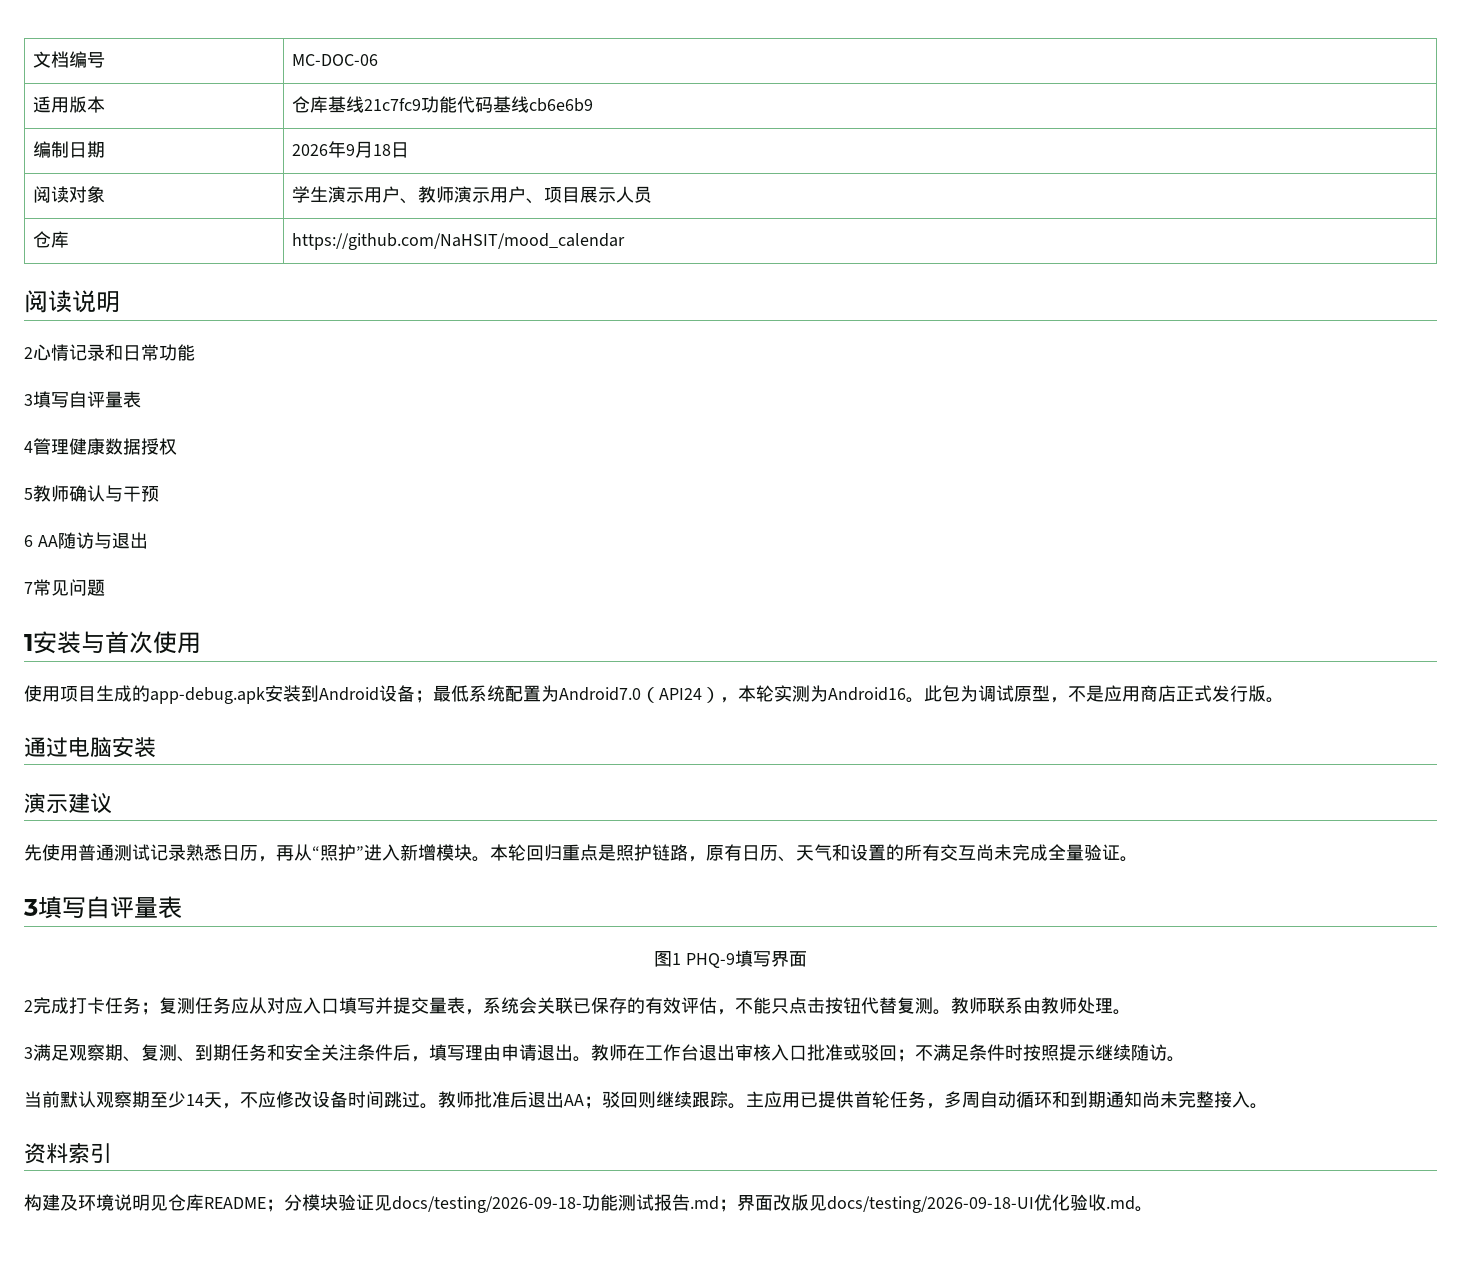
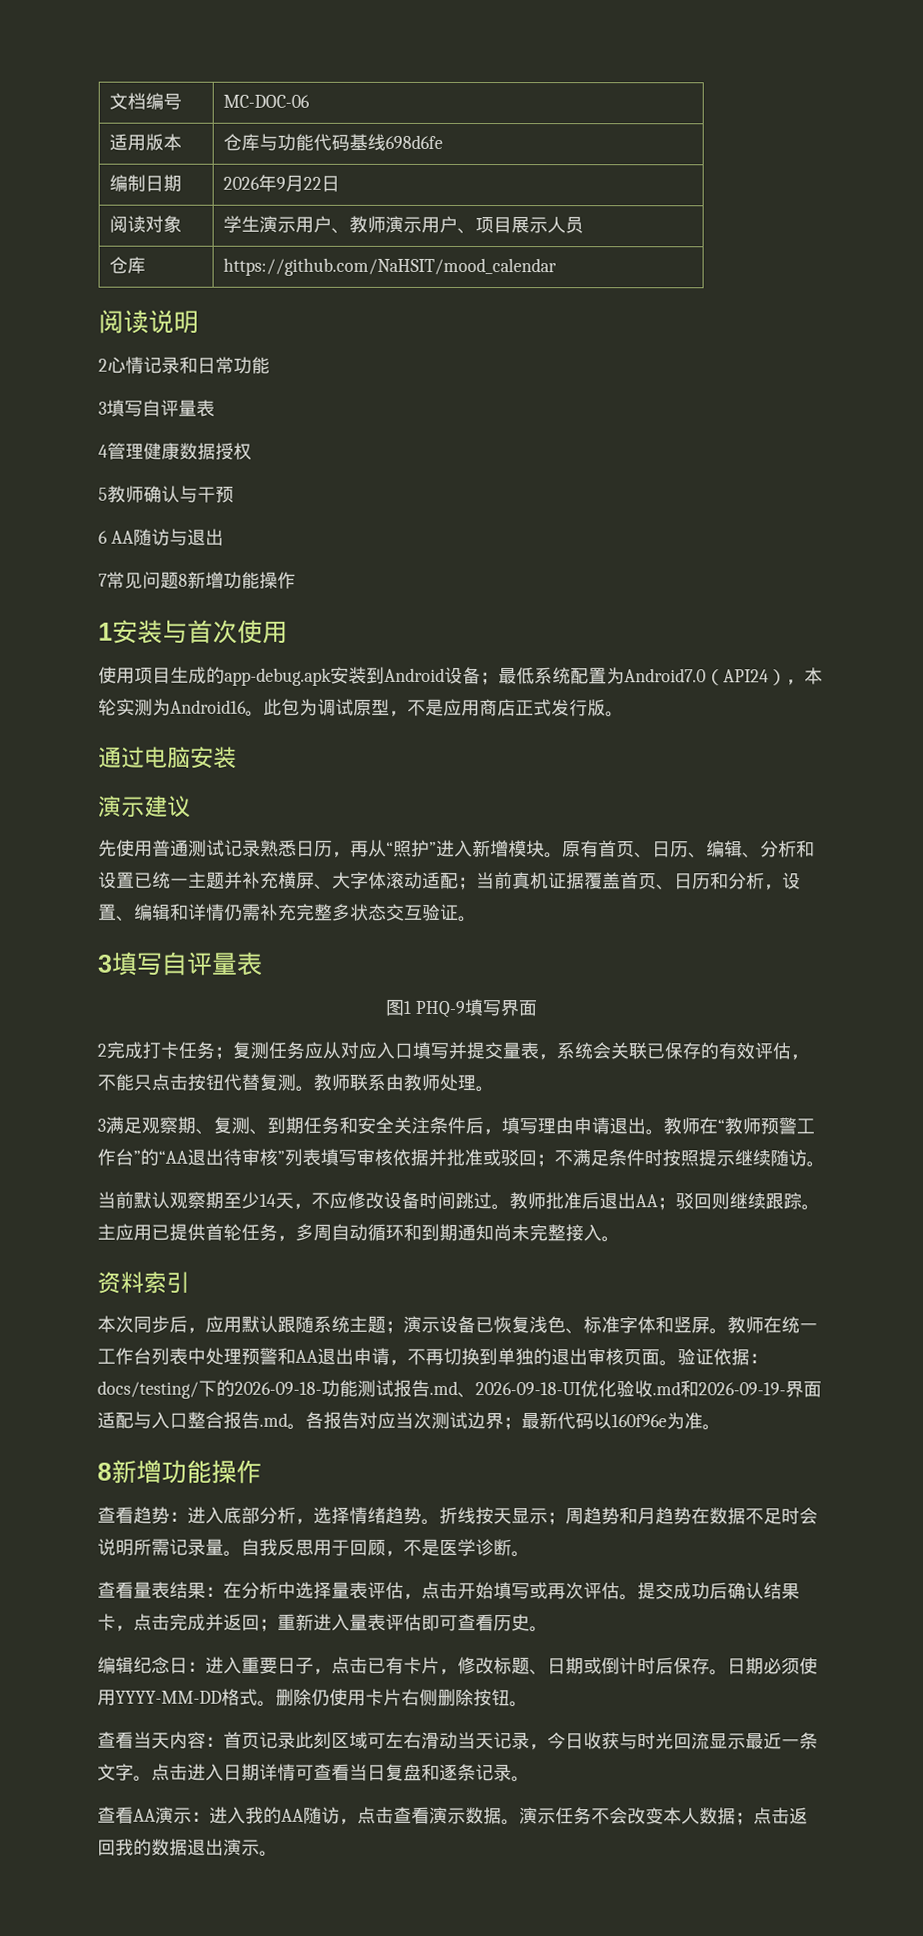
- 适用版本 | 仓库基线21c7fc9功能代码基线cb6e6b9
+ 适用版本 | 仓库与功能代码基线698d6fe
- 编制日期 | 2026年9月18日
+ 编制日期 | 2026年9月22日
- 7常见问题
+ 7常见问题8新增功能操作
- 本轮回归重点是照护链路，原有日历、天气和设置的所有交互尚未完成全量验证。
+ 原有首页、日历、编辑、分析和设置已统一主题并补充横屏、大字体滚动适配；当前真机证据覆盖首页、日历和分析，设置、编辑和详情仍需补充完整多状态交互验证。
- 教师在工作台退出审核入口批准或驳回；不满足条件时按照提示继续随访。
+ 教师在“教师预警工作台”的“AA退出待审核”列表填写审核依据并批准或驳回；不满足条件时按照提示继续随访。
- 构建及环境说明见仓库README；分模块验证见docs/testing/2026-09-18-功能测试报告.md；界面改版见docs/testing/2026-09-18-UI优化验收.md。
+ 本次同步后，应用默认跟随系统主题；演示设备已恢复浅色、标准字体和竖屏。教师在统一工作台列表中处理预警和AA退出申请，不再切换到单独的退出审核页面。验证依据：docs/testing/下的2026-09-18-功能测试报告.md、2026-09-18-UI优化验收.md和2026-09-19-界面适配与入口整合报告.md。各报告对应当次测试边界；最新代码以160f96e为准。
+ 8新增功能操作
+ 查看趋势：进入底部分析，选择情绪趋势。折线按天显示；周趋势和月趋势在数据不足时会说明所需记录量。自我反思用于回顾，不是医学诊断。
+ 查看量表结果：在分析中选择量表评估，点击开始填写或再次评估。提交成功后确认结果卡，点击完成并返回；重新进入量表评估即可查看历史。
+ 编辑纪念日：进入重要日子，点击已有卡片，修改标题、日期或倒计时后保存。日期必须使用YYYY-MM-DD格式。删除仍使用卡片右侧删除按钮。
+ 查看当天内容：首页记录此刻区域可左右滑动当天记录，今日收获与时光回流显示最近一条文字。点击进入日期详情可查看当日复盘和逐条记录。
+ 查看AA演示：进入我的AA随访，点击查看演示数据。演示任务不会改变本人数据；点击返回我的数据退出演示。

